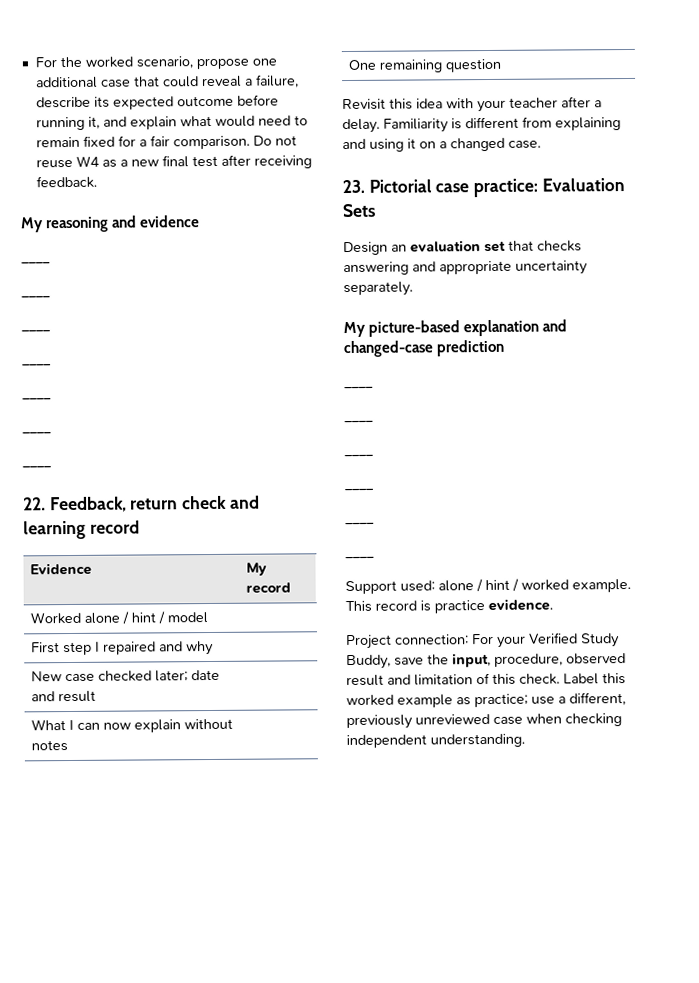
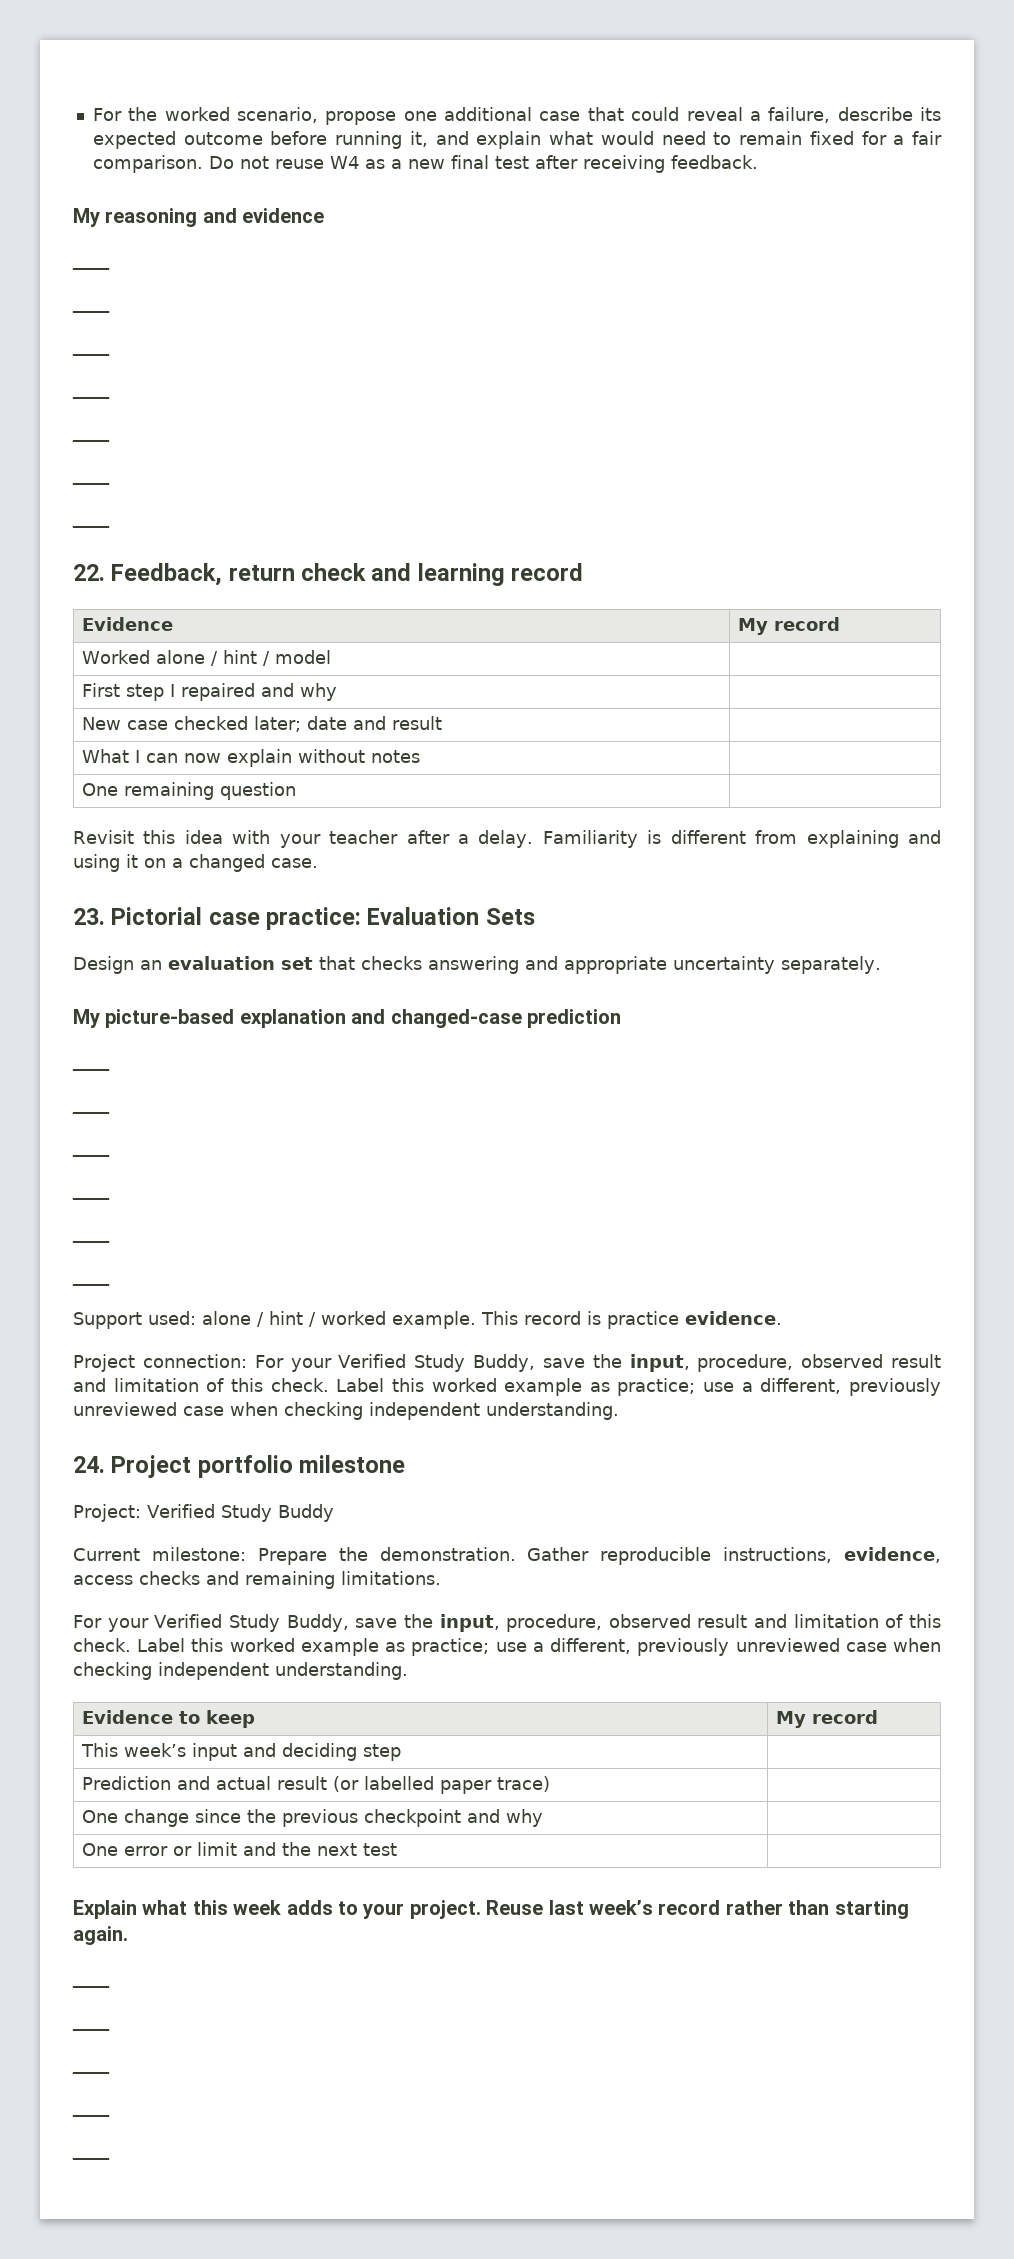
+ 24. Project portfolio milestone
+ Project: Verified Study Buddy
+ Current milestone: Prepare the demonstration. Gather reproducible instructions, evidence, access checks and remaining limitations.
+ For your Verified Study Buddy, save the input, procedure, observed result and limitation of this check. Label this worked example as practice; use a different, previously unreviewed case when checking independent understanding.
+ Evidence to keep | My record
+ This week’s input and deciding step |
+ Prediction and actual result (or labelled paper trace) |
+ One change since the previous checkpoint and why |
+ One error or limit and the next test |
+ Explain what this week adds to your project. Reuse last week’s record rather than starting again.
+ ____
+ ____
+ ____
+ ____
+ ____

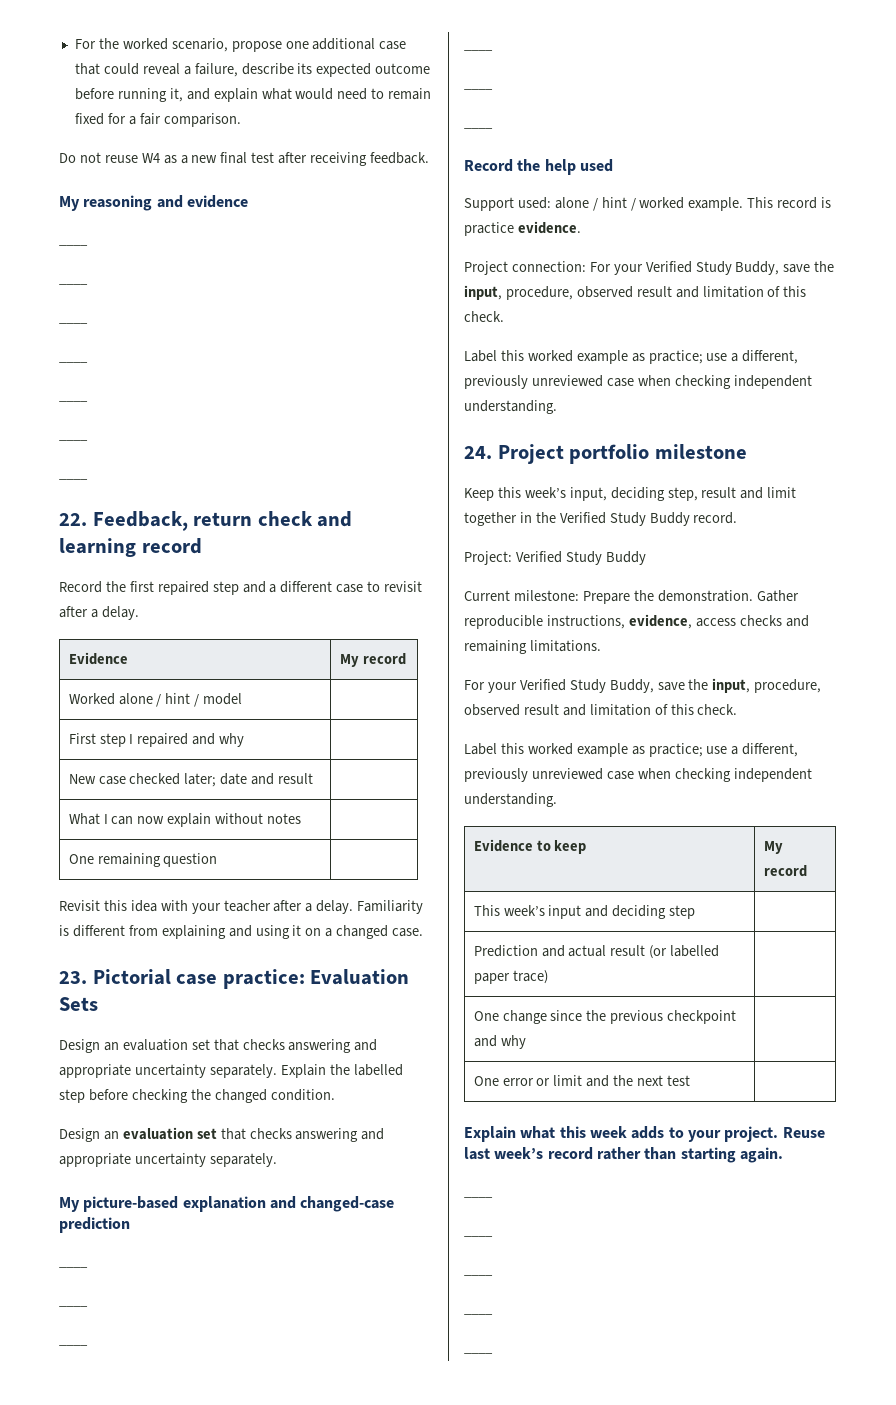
- For the worked scenario, propose one additional case that could reveal a failure, describe its expected outcome before running it, and explain what would need to remain fixed for a fair comparison. Do not reuse W4 as a new final test after receiving feedback.
+ For the worked scenario, propose one additional case that could reveal a failure, describe its expected outcome before running it, and explain what would need to remain fixed for a fair comparison.
+ Do not reuse W4 as a new final test after receiving feedback.
+ Record the first repaired step and a different case to revisit after a delay.
+ Design an evaluation set that checks answering and appropriate uncertainty separately. Explain the labelled step before checking the changed condition.
+ Record the help used
- Project connection: For your Verified Study Buddy, save the input, procedure, observed result and limitation of this check. Label this worked example as practice; use a different, previously unreviewed case when checking independent understanding.
+ Project connection: For your Verified Study Buddy, save the input, procedure, observed result and limitation of this check.
+ Label this worked example as practice; use a different, previously unreviewed case when checking independent understanding.
+ Keep this week’s input, deciding step, result and limit together in the Verified Study Buddy record.
  Gather reproducible instructions, evidence, access checks and remaining limitations.
- For your Verified Study Buddy, save the input, procedure, observed result and limitation of this check. Label this worked example as practice; use a different, previously unreviewed case when checking independent understanding.
+ For your Verified Study Buddy, save the input, procedure, observed result and limitation of this check.
+ Label this worked example as practice; use a different, previously unreviewed case when checking independent understanding.

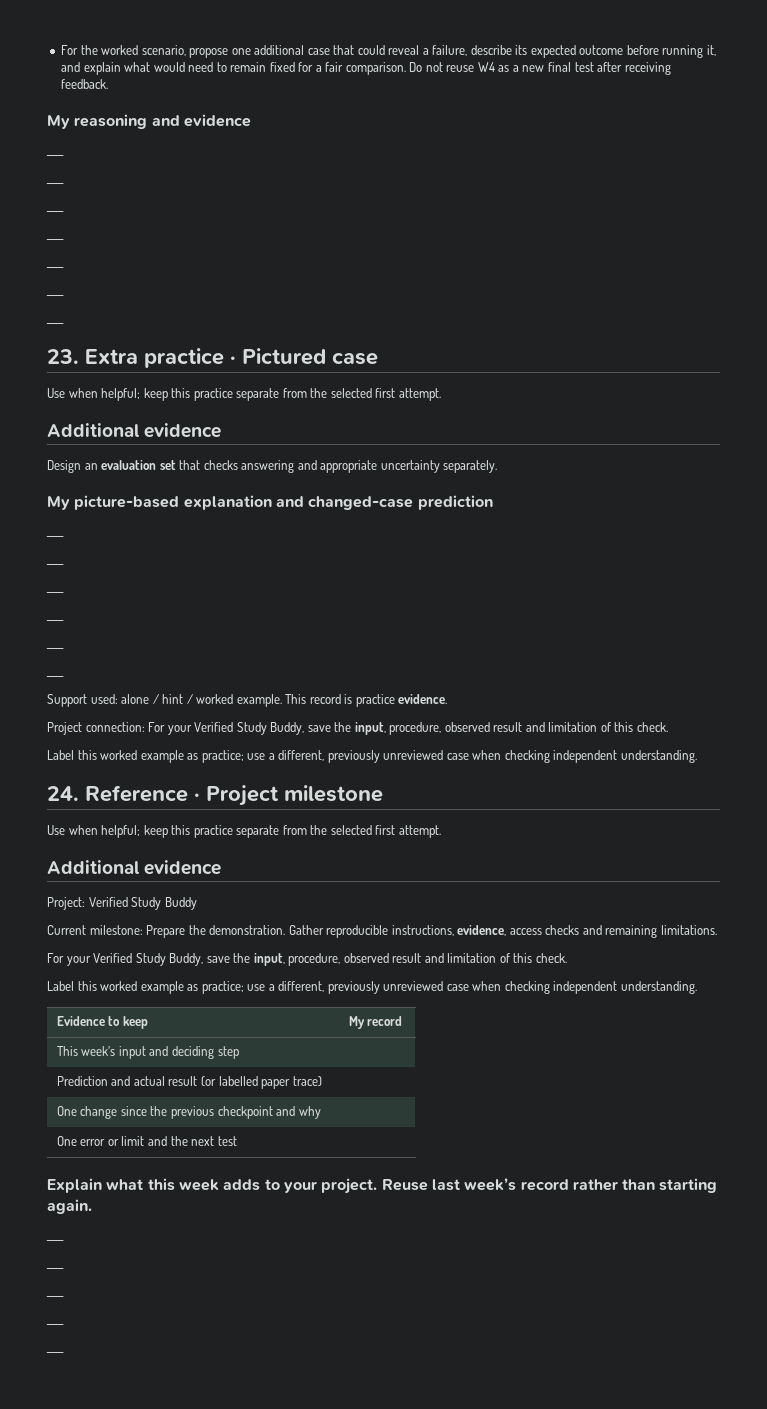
- For the worked scenario, propose one additional case that could reveal a failure, describe its expected outcome before running it, and explain what would need to remain fixed for a fair comparison.
- Do not reuse W4 as a new final test after receiving feedback.
+ For the worked scenario, propose one additional case that could reveal a failure, describe its expected outcome before running it, and explain what would need to remain fixed for a fair comparison. Do not reuse W4 as a new final test after receiving feedback.
- 22. Feedback, return check and learning record
- Record the first repaired step and a different case to revisit after a delay.
- Evidence | My record
- Worked alone / hint / model |
- First step I repaired and why |
- New case checked later; date and result |
- What I can now explain without notes |
- One remaining question |
- Revisit this idea with your teacher after a delay. Familiarity is different from explaining and using it on a changed case.
- 23. Pictorial case practice: Evaluation Sets
- Design an evaluation set that checks answering and appropriate uncertainty separately. Explain the labelled step before checking the changed condition.
+ 23. Extra practice · Pictured case
+ Use when helpful; keep this practice separate from the selected first attempt.
+ Additional evidence
- Record the help used
- 24. Project portfolio milestone
- Keep this week’s input, deciding step, result and limit together in the Verified Study Buddy record.
+ 24. Reference · Project milestone
+ Use when helpful; keep this practice separate from the selected first attempt.
+ Additional evidence

